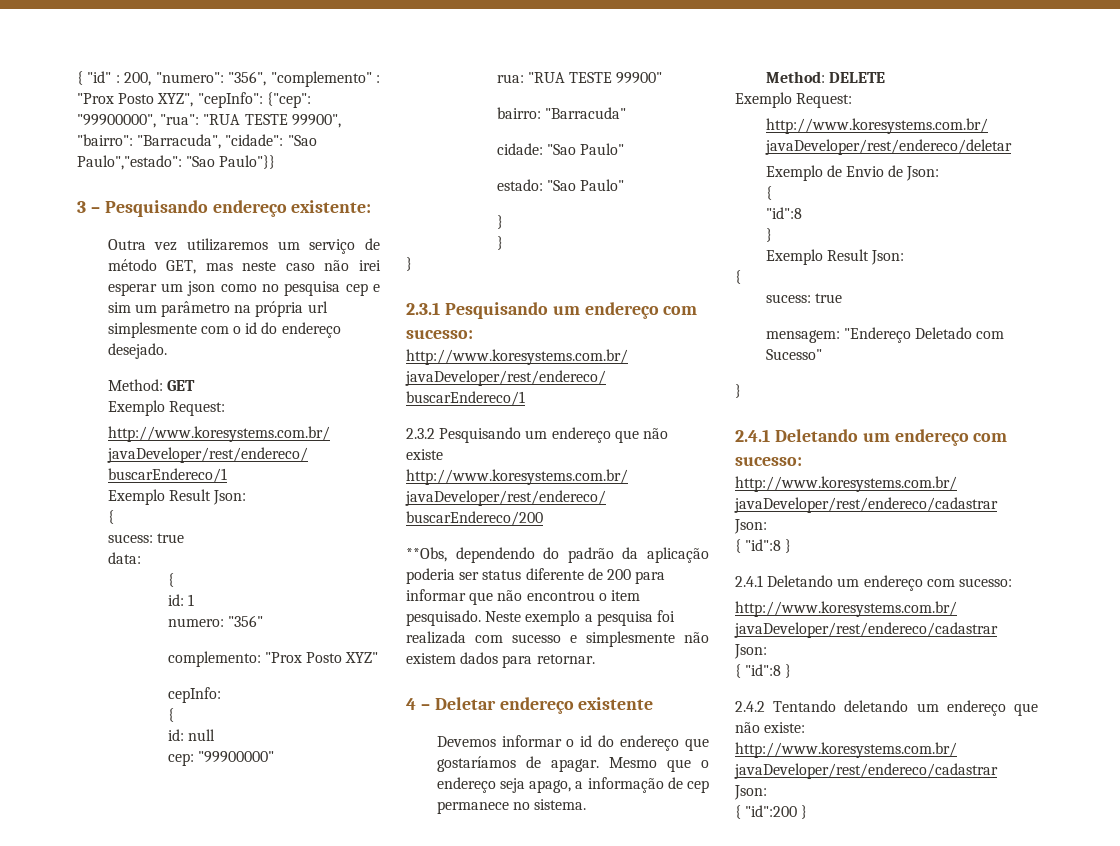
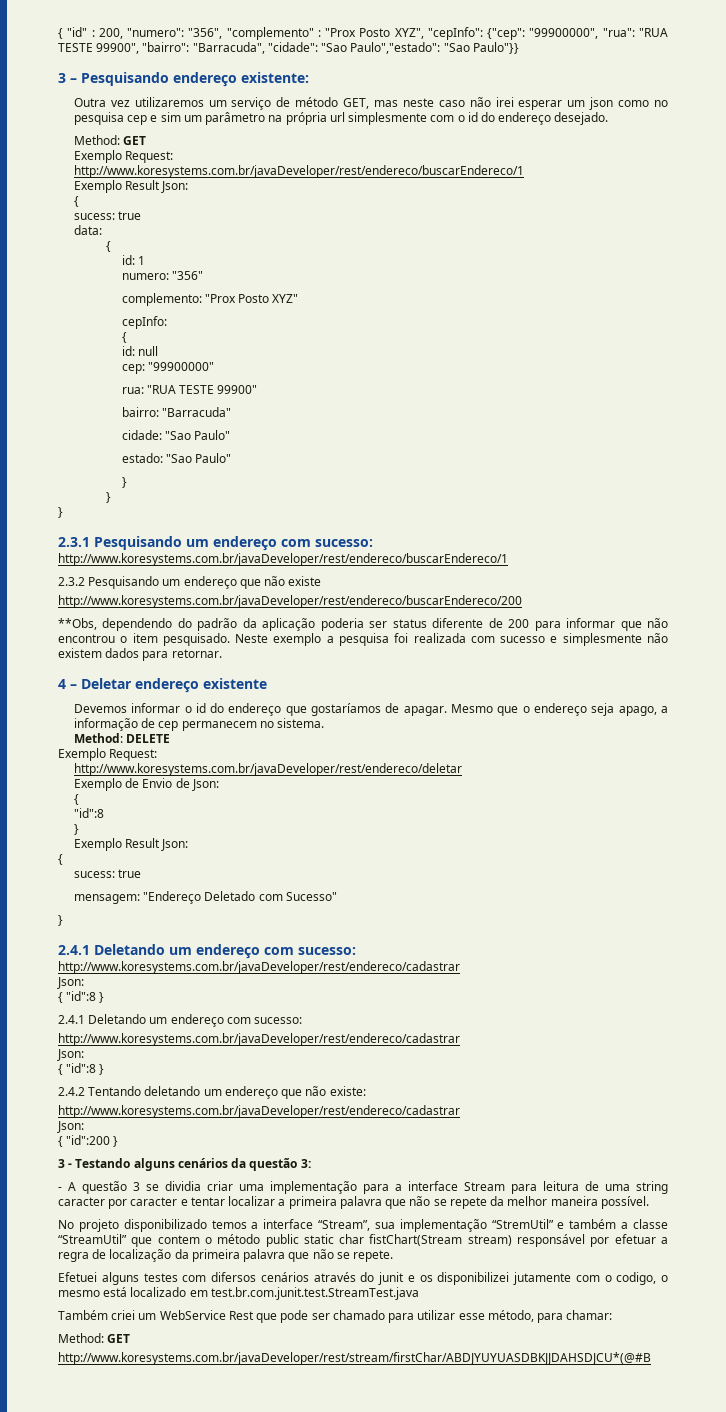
- Mesmo que o endereço seja apago, a informação de cep permanece no sistema.
+ Mesmo que o endereço seja apago, a informação de cep permanecem no sistema.
+ 3 - Testando alguns cenários da questão 3:
+ - A questão 3 se dividia criar uma implementação para a interface Stream para leitura de uma string caracter por caracter e tentar localizar a primeira palavra que não se repete da melhor maneira possível.
+ No projeto disponibilizado temos a interface “Stream”, sua implementação “StremUtil” e também a classe “StreamUtil” que contem o método public static char fistChart(Stream stream) responsável por efetuar a regra de localização da primeira palavra que não se repete.
+ Efetuei alguns testes com difersos cenários através do junit e os disponibilizei jutamente com o codigo, o mesmo está localizado em test.br.com.junit.test.StreamTest.java
+ Também criei um WebService Rest que pode ser chamado para utilizar esse método, para chamar:
+ Method: GET
+ http://www.koresystems.com.br/javaDeveloper/rest/stream/firstChar/ABDJYUYUASDBKJJDAHSDJCU*(@#B

